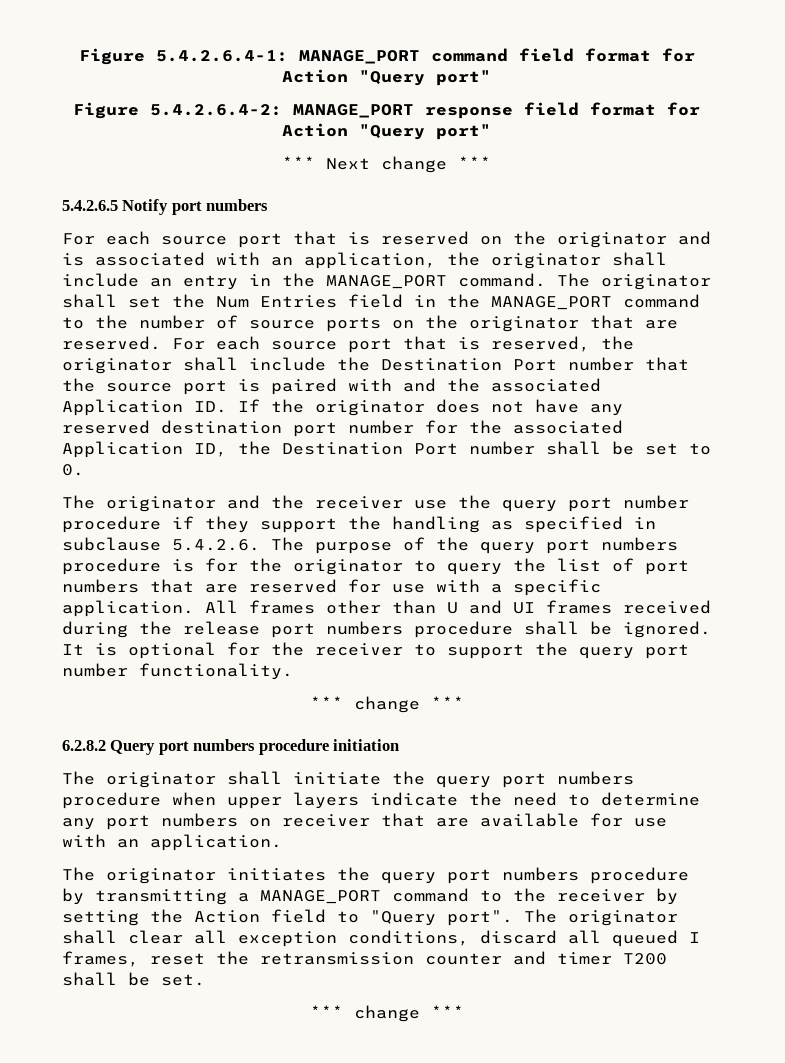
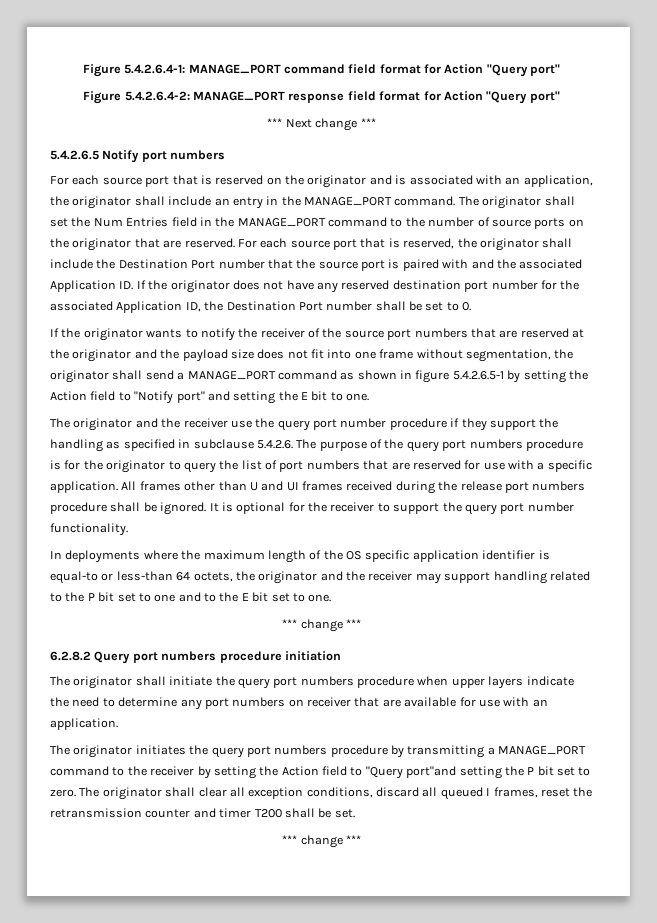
+ If the originator wants to notify the receiver of the source port numbers that are reserved at the originator and the payload size does not fit into one frame without segmentation, the originator shall send a MANAGE_PORT command as shown in figure 5.4.2.6.5-1 by setting the Action field to "Notify port" and setting the E bit to one.
+ In deployments where the maximum length of the OS specific application identifier is equal-to or less-than 64 octets, the originator and the receiver may support handling related to the P bit set to one and to the E bit set to one.
- The originator initiates the query port numbers procedure by transmitting a MANAGE_PORT command to the receiver by setting the Action field to "Query port".
+ The originator initiates the query port numbers procedure by transmitting a MANAGE_PORT command to the receiver by setting the Action field to "Query port"and setting the P bit set to zero.

